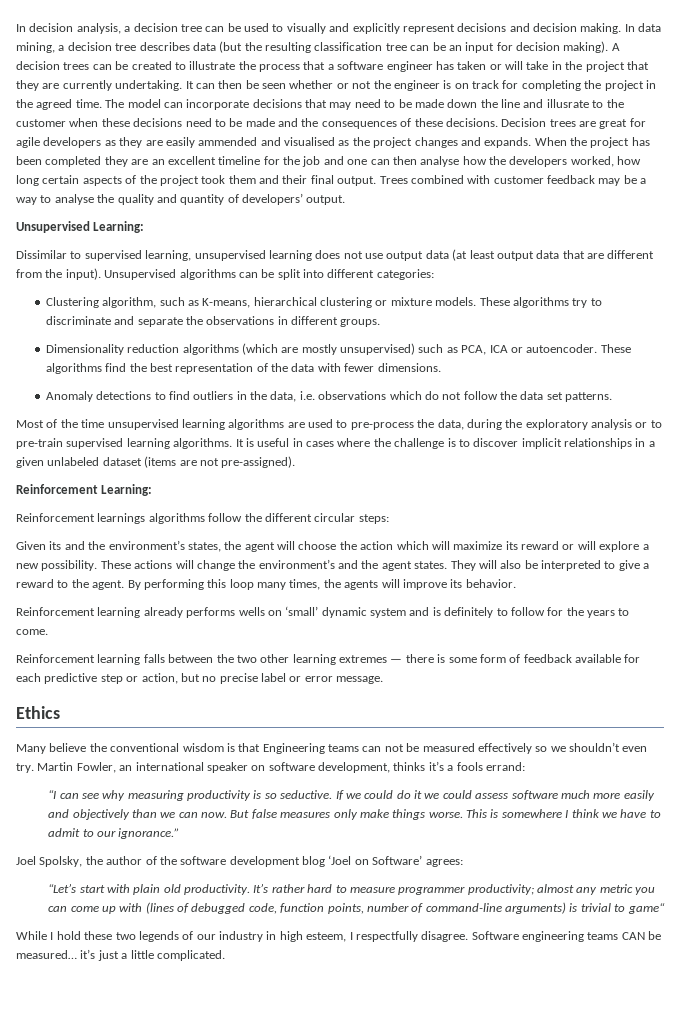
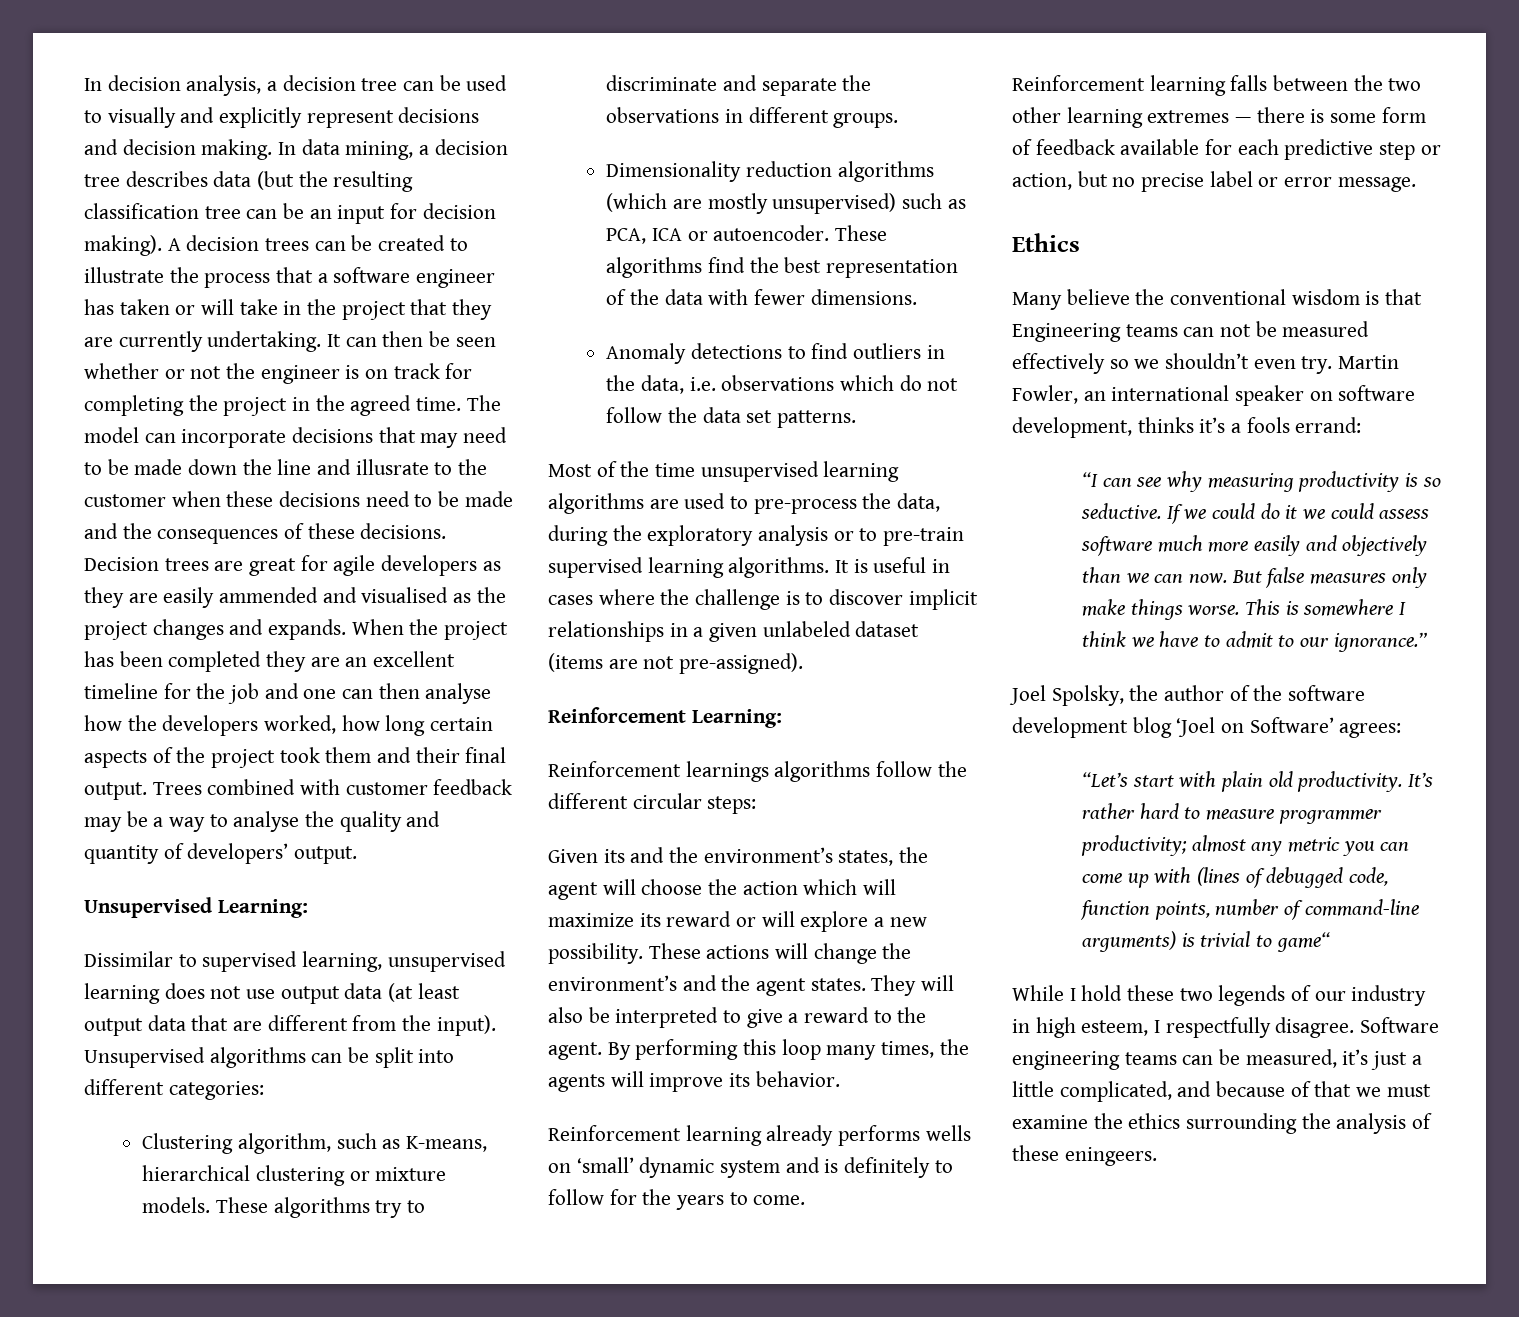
- Software engineering teams CAN be measured… it’s just a little complicated.
+ Software engineering teams can be measured, it’s just a little complicated, and because of that we must examine the ethics surrounding the analysis of these eningeers.

